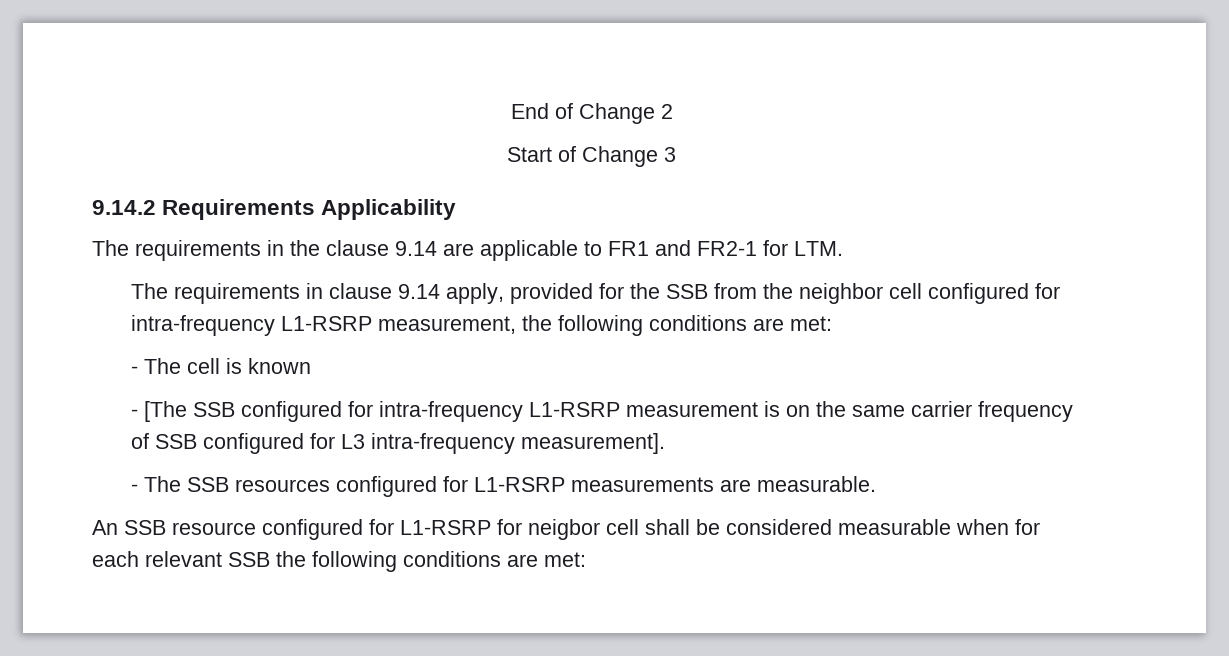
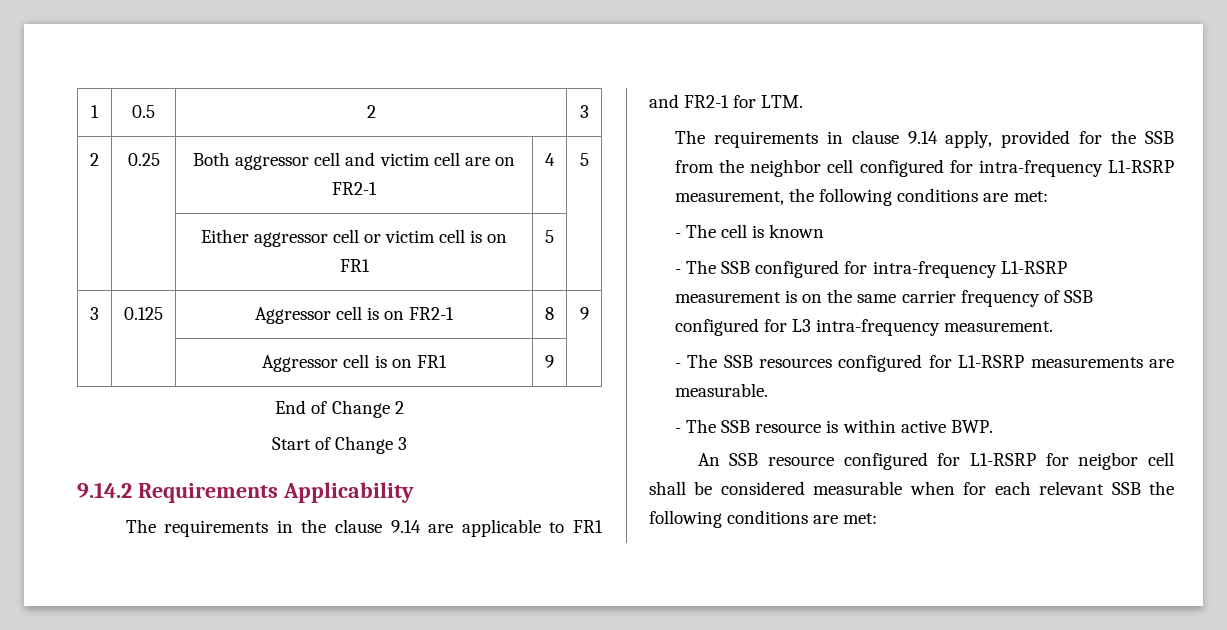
+ 1 | 0.5 | 2 | 3
+ 2 | 0.25 | Both aggressor cell and victim cell are on FR2-1 | 4 | 5
+ | | Either aggressor cell or victim cell is on FR1 | 5 |
+ 3 | 0.125 | Aggressor cell is on FR2-1 | 8 | 9
+ | | Aggressor cell is on FR1 | 9 |
- - [The SSB configured for intra-frequency L1-RSRP measurement is on the same carrier frequency of SSB configured for L3 intra-frequency measurement].
+ - The SSB configured for intra-frequency L1-RSRP measurement is on the same carrier frequency of SSB configured for L3 intra-frequency measurement.
+ - The SSB resource is within active BWP.

